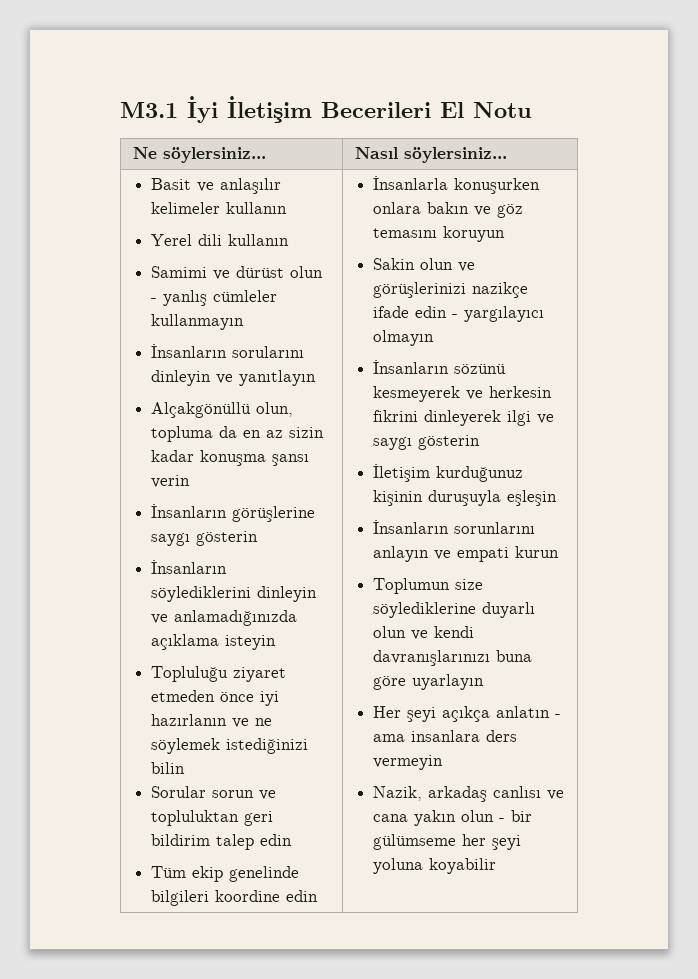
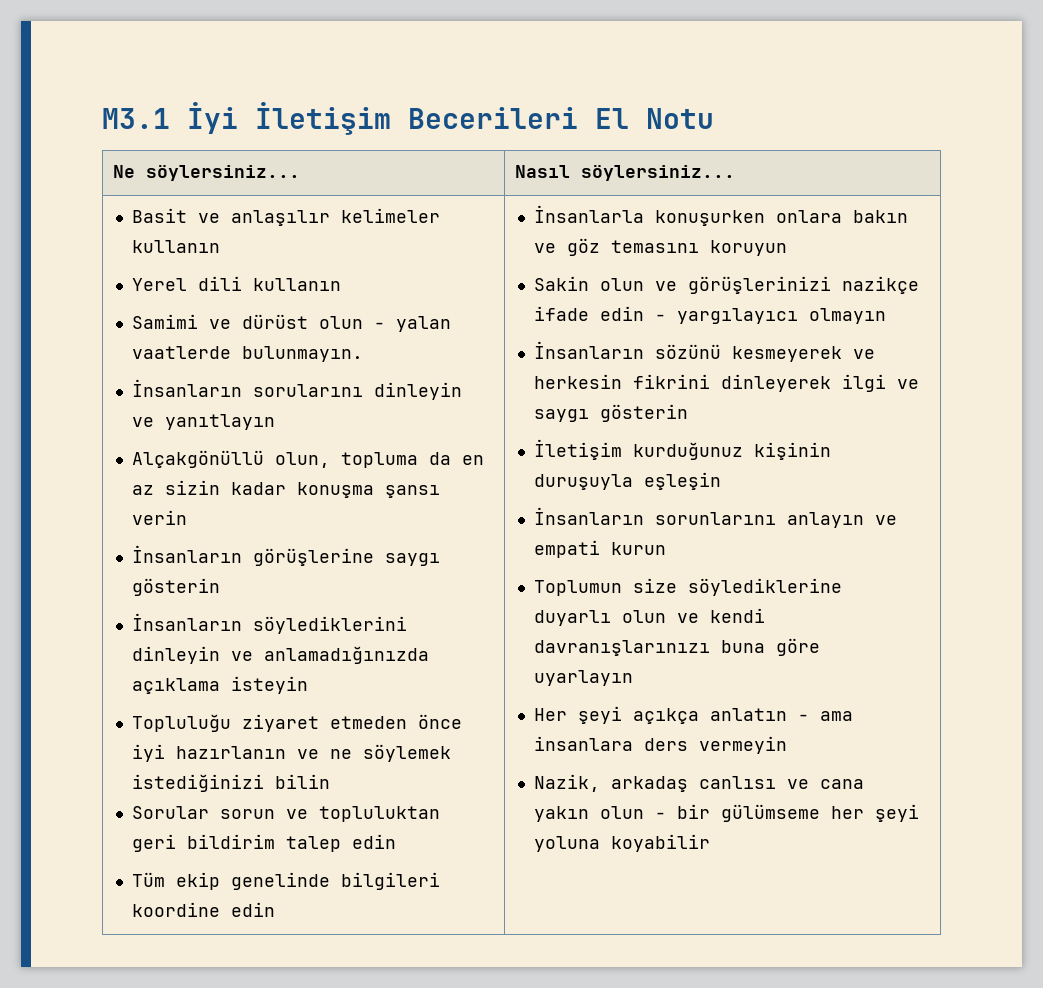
- Samimi ve dürüst olun - yanlış cümleler kullanmayın
+ Samimi ve dürüst olun - yalan vaatlerde bulunmayın.

